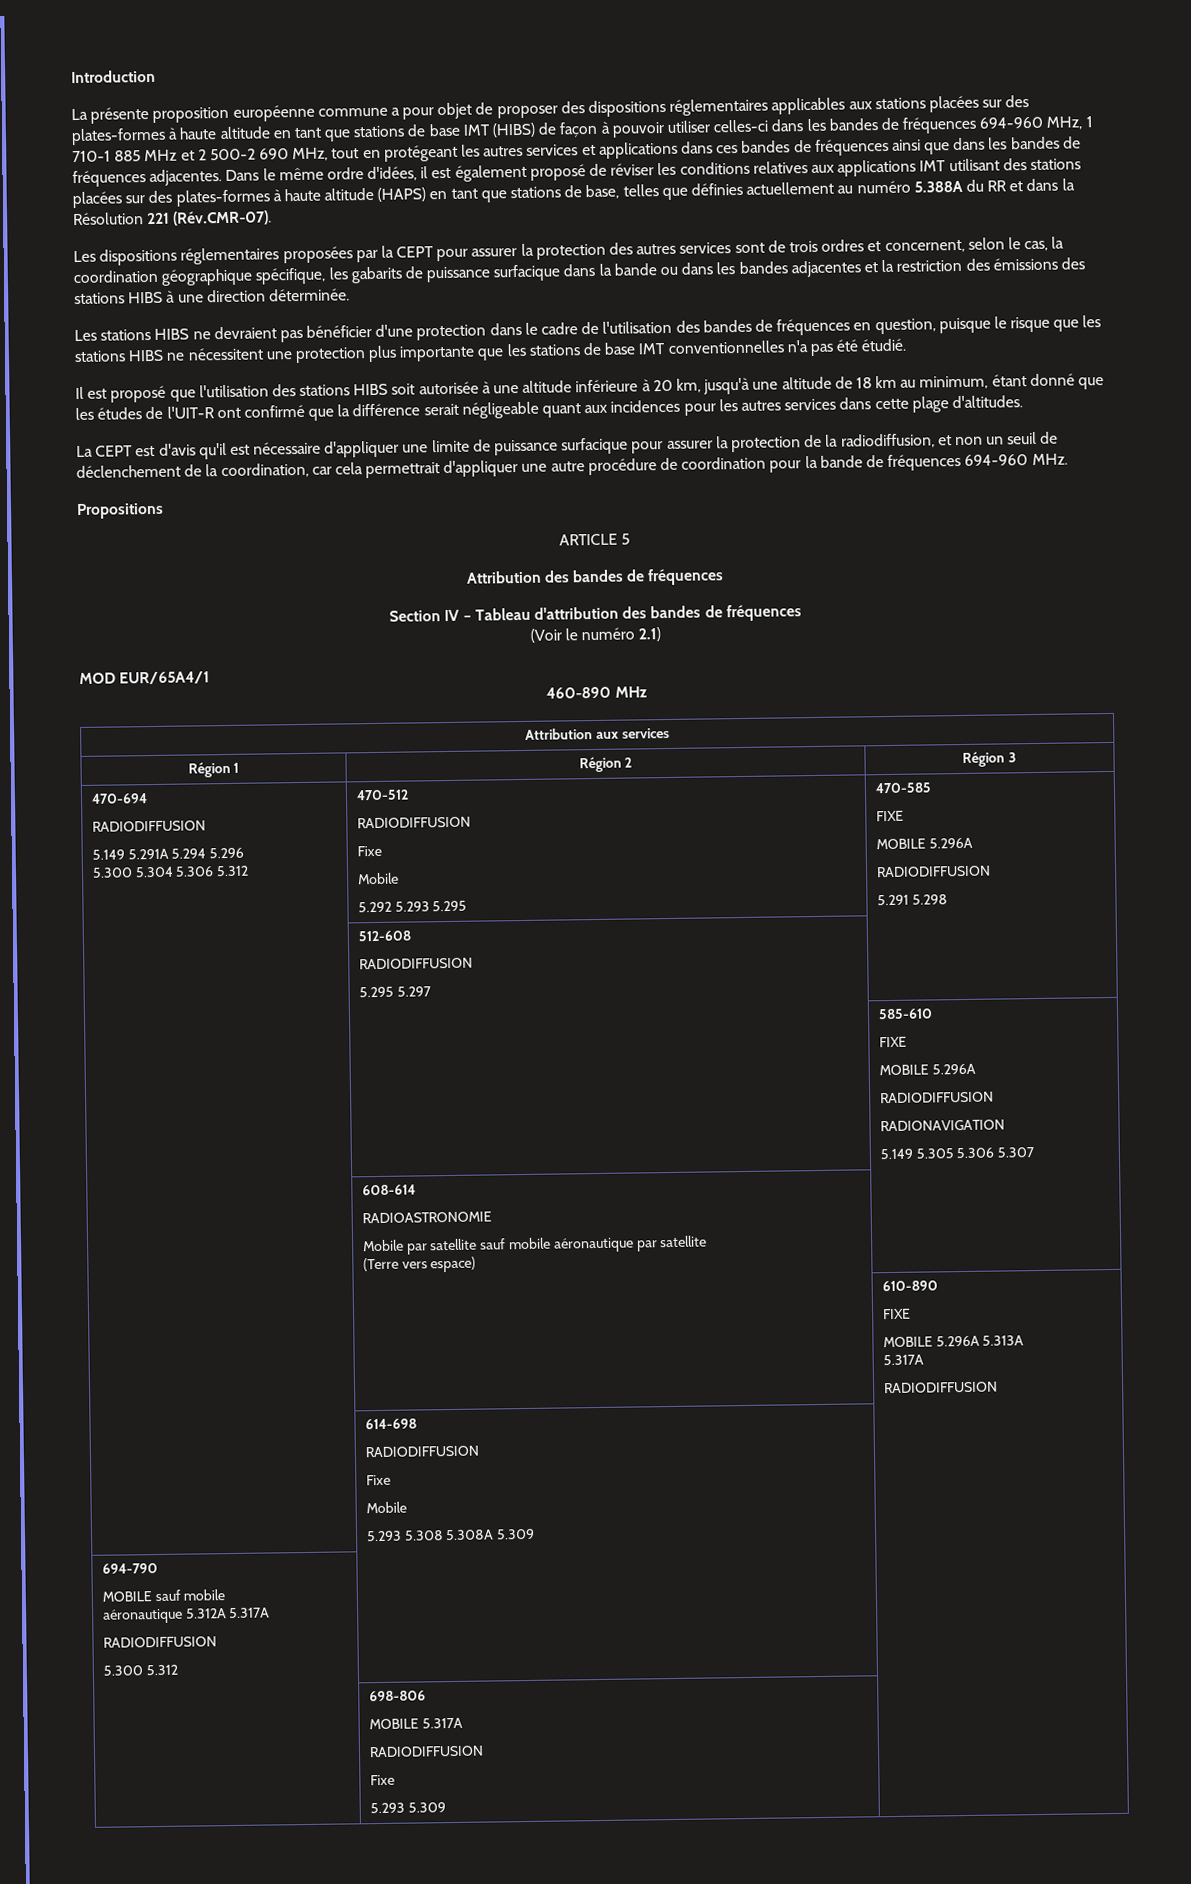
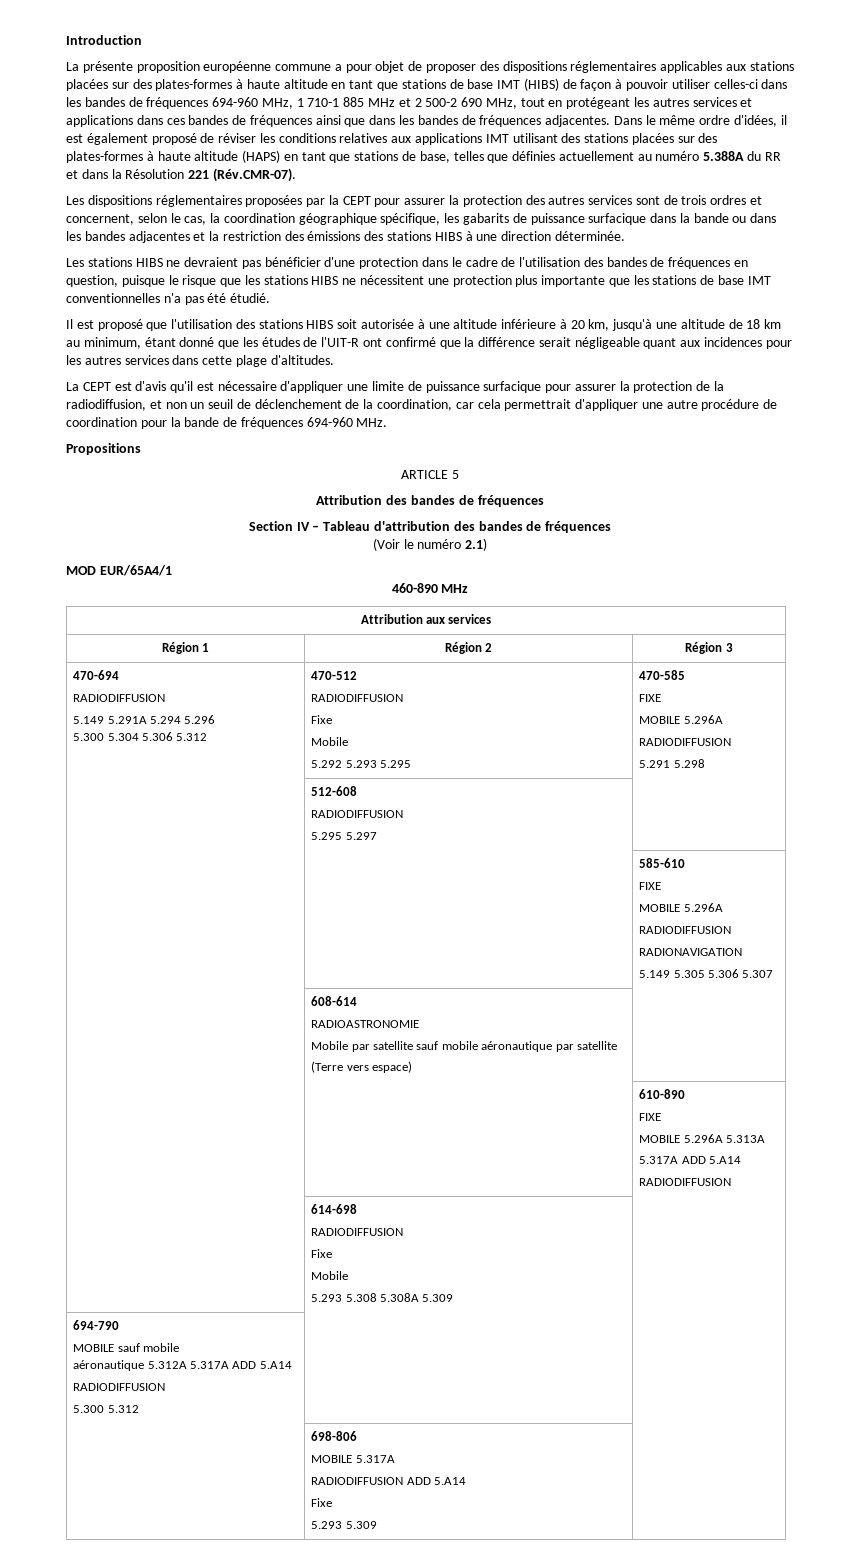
  | | 610-890
  FIXE
  MOBILE 5.296A 5.313A
- 5.317A
+ 5.317A ADD 5.A14
  694-790
  MOBILE sauf mobile
- aéronautique 5.312A 5.317A
+ aéronautique 5.312A 5.317A ADD 5.A14
  | 698-806
  MOBILE 5.317A
- RADIODIFFUSION
+ RADIODIFFUSION ADD 5.A14

